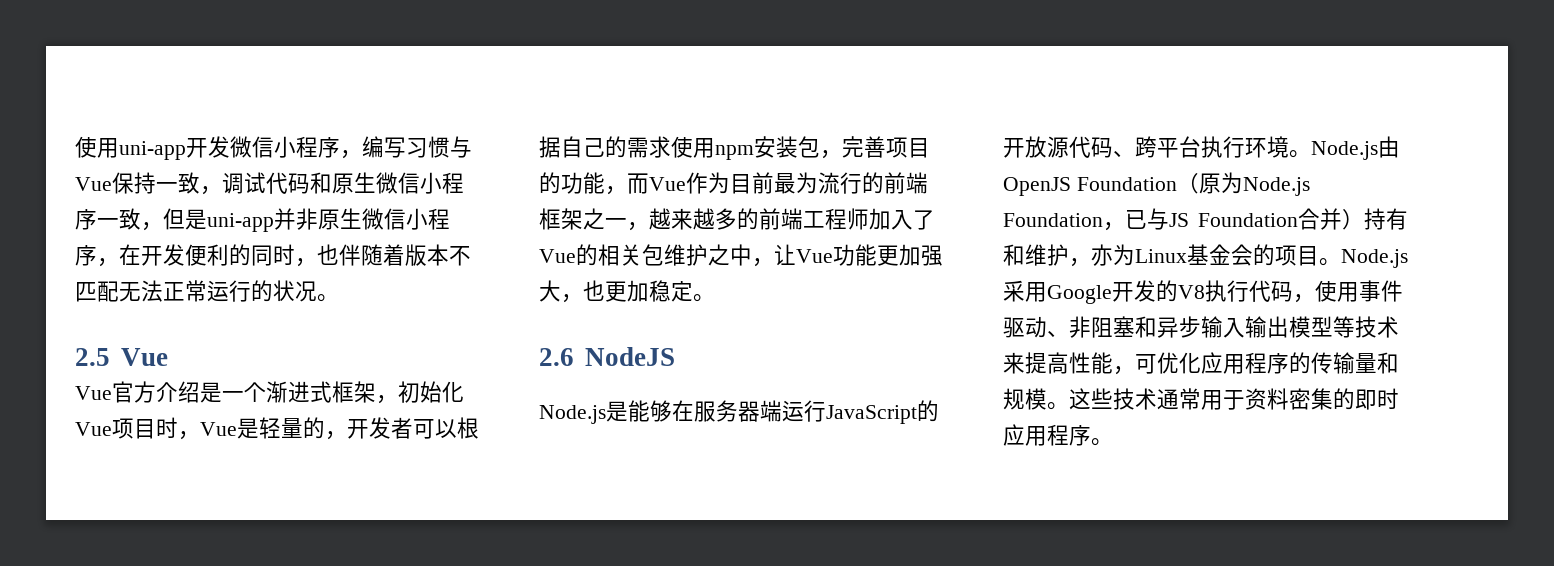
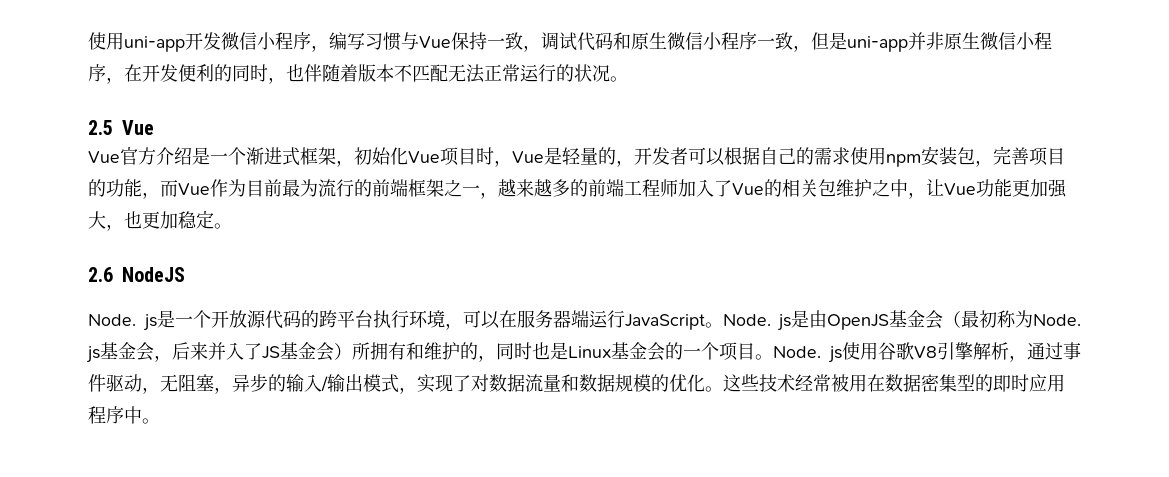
- Node.js是能够在服务器端运行JavaScript的开放源代码、跨平台执行环境。Node.js由OpenJS Foundation（原为Node.js Foundation，已与JS Foundation合并）持有和维护，亦为Linux基金会的项目。Node.js采用Google开发的V8执行代码，使用事件驱动、非阻塞和异步输入输出模型等技术来提高性能，可优化应用程序的传输量和规模。这些技术通常用于资料密集的即时应用程序。
+ Node. js是一个开放源代码的跨平台执行环境，可以在服务器端运行JavaScript。Node. js是由OpenJS基金会（最初称为Node. js基金会，后来并入了JS基金会）所拥有和维护的，同时也是Linux基金会的一个项目。Node. js使用谷歌V8引擎解析，通过事件驱动，无阻塞，异步的输入/输出模式，实现了对数据流量和数据规模的优化。这些技术经常被用在数据密集型的即时应用程序中。

